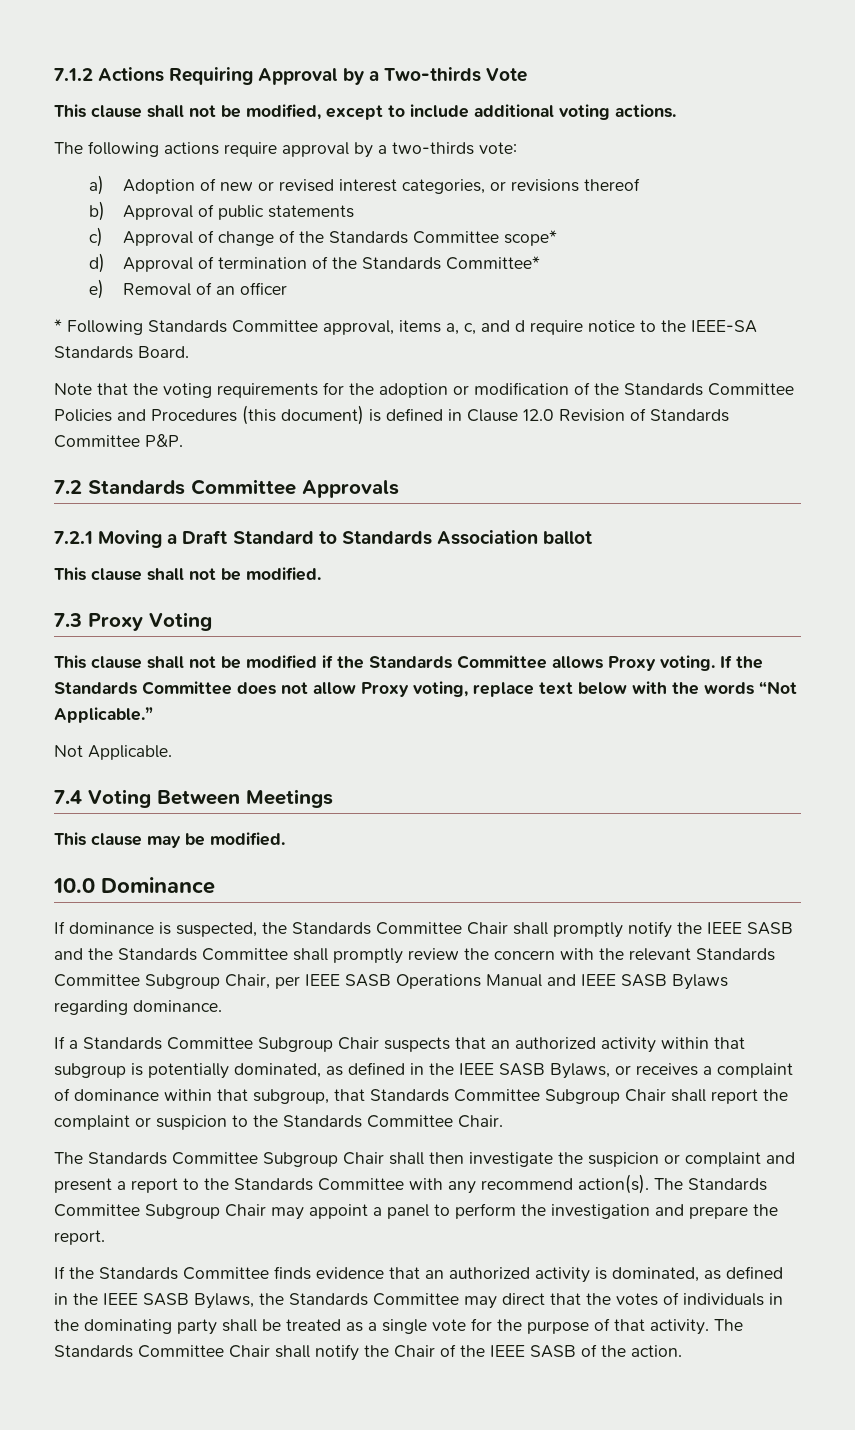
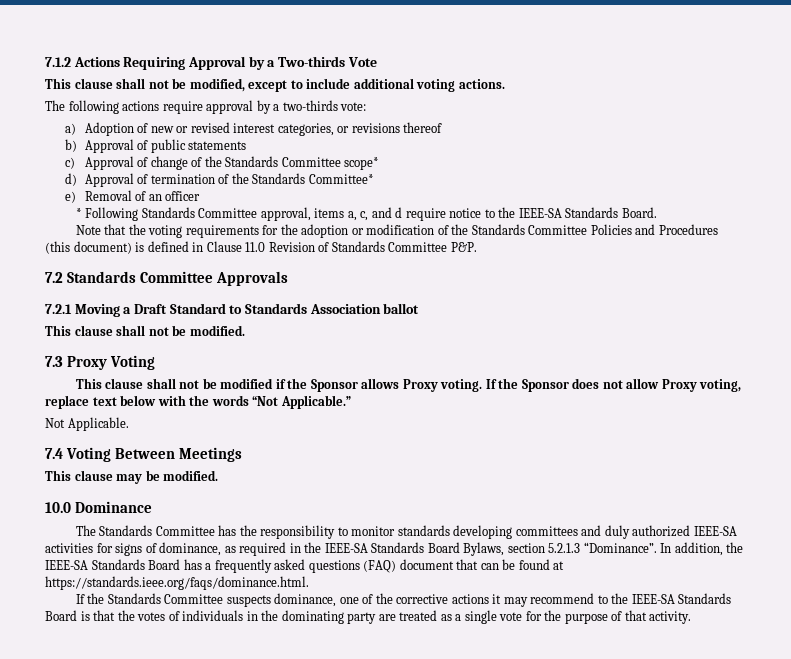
- Note that the voting requirements for the adoption or modification of the Standards Committee Policies and Procedures (this document) is defined in Clause 12.0 Revision of Standards Committee P&P.
+ Note that the voting requirements for the adoption or modification of the Standards Committee Policies and Procedures (this document) is defined in Clause 11.0 Revision of Standards Committee P&P.
- This clause shall not be modified if the Standards Committee allows Proxy voting.
+ This clause shall not be modified if the Sponsor allows Proxy voting.
- If the Standards Committee does not allow Proxy voting, replace text below with the words “Not Applicable.”
+ If the Sponsor does not allow Proxy voting, replace text below with the words “Not Applicable.”
- If dominance is suspected, the Standards Committee Chair shall promptly notify the IEEE SASB and the Standards Committee shall promptly review the concern with the relevant Standards Committee Subgroup Chair, per IEEE SASB Operations Manual and IEEE SASB Bylaws regarding dominance.
- If a Standards Committee Subgroup Chair suspects that an authorized activity within that subgroup is potentially dominated, as defined in the IEEE SASB Bylaws, or receives a complaint of dominance within that subgroup, that Standards Committee Subgroup Chair shall report the complaint or suspicion to the Standards Committee Chair.
- The Standards Committee Subgroup Chair shall then investigate the suspicion or complaint and present a report to the Standards Committee with any recommend action(s). The Standards Committee Subgroup Chair may appoint a panel to perform the investigation and prepare the report.
- If the Standards Committee finds evidence that an authorized activity is dominated, as defined in the IEEE SASB Bylaws, the Standards Committee may direct that the votes of individuals in the dominating party shall be treated as a single vote for the purpose of that activity. The Standards Committee Chair shall notify the Chair of the IEEE SASB of the action.
+ The Standards Committee has the responsibility to monitor standards developing committees and duly authorized IEEE-SA activities for signs of dominance, as required in the IEEE-SA Standards Board Bylaws, section 5.2.1.3 “Dominance”. In addition, the IEEE-SA Standards Board has a frequently asked questions (FAQ) document that can be found at https://standards.ieee.org/faqs/dominance.html.
+ If the Standards Committee suspects dominance, one of the corrective actions it may recommend to the IEEE-SA Standards Board is that the votes of individuals in the dominating party are treated as a single vote for the purpose of that activity.

